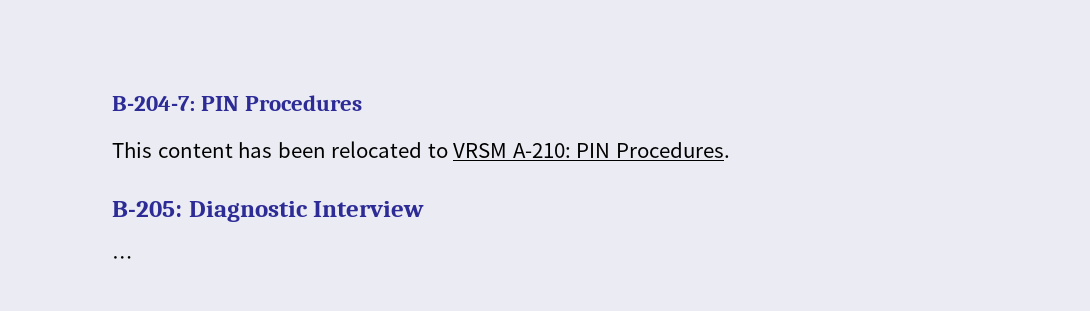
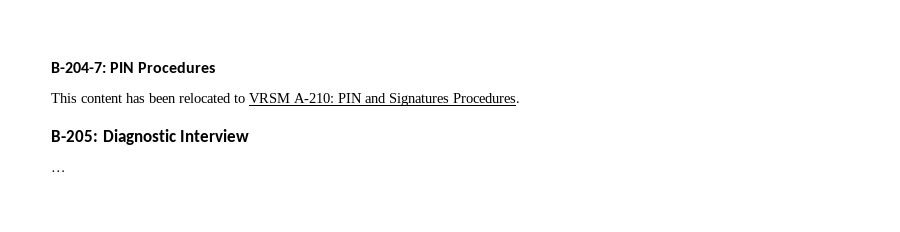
- This content has been relocated to VRSM A-210: PIN Procedures.
+ This content has been relocated to VRSM A-210: PIN and Signatures Procedures.

